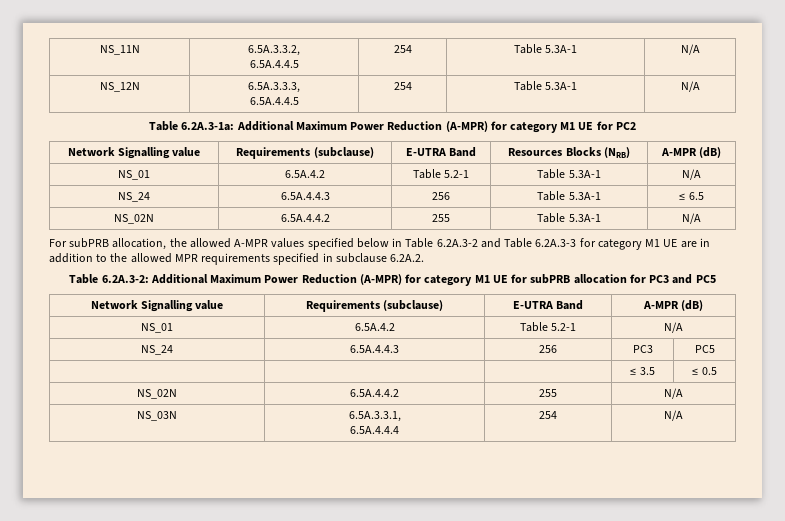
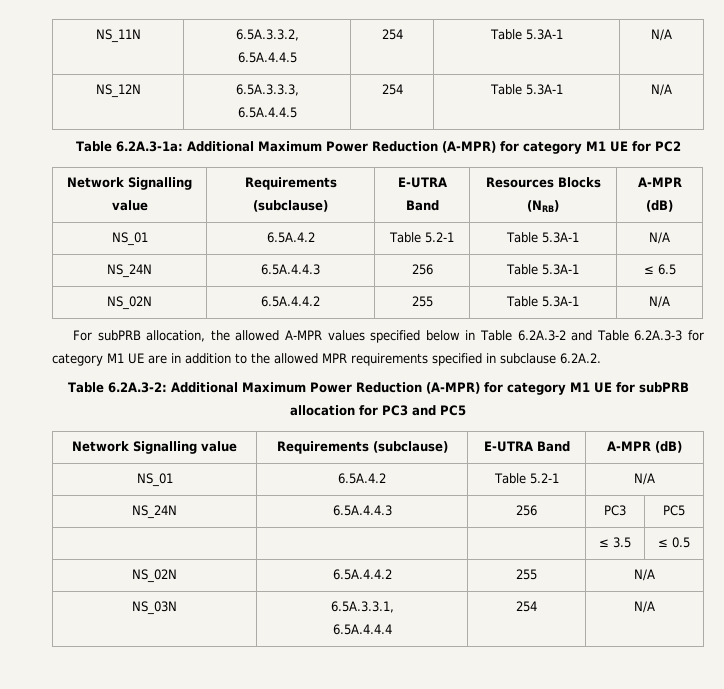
- NS_24 | 6.5A.4.4.3 | 256 | Table 5.3A-1 | ≤ 6.5
+ NS_24N | 6.5A.4.4.3 | 256 | Table 5.3A-1 | ≤ 6.5
- NS_24 | 6.5A.4.4.3 | 256 | PC3 | PC5
+ NS_24N | 6.5A.4.4.3 | 256 | PC3 | PC5

